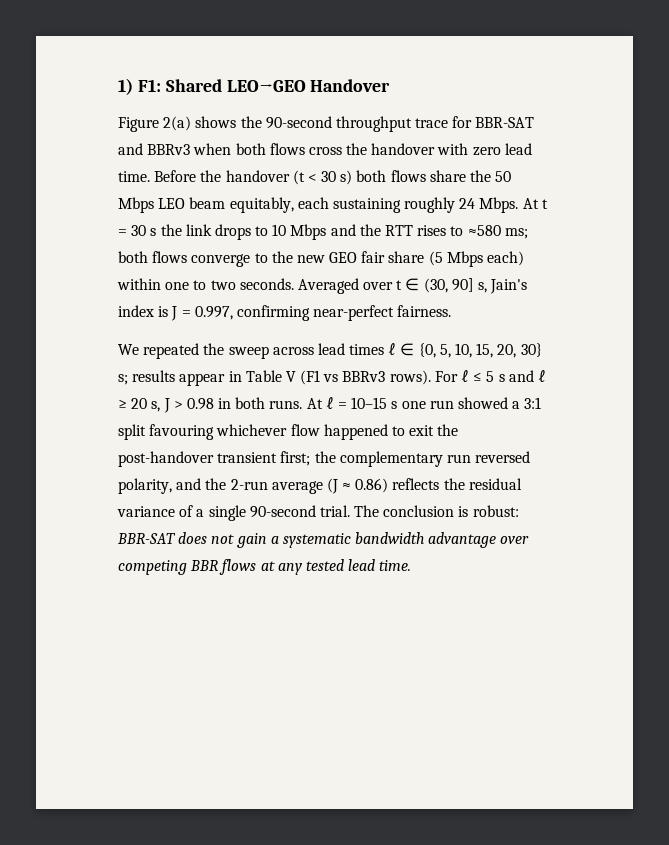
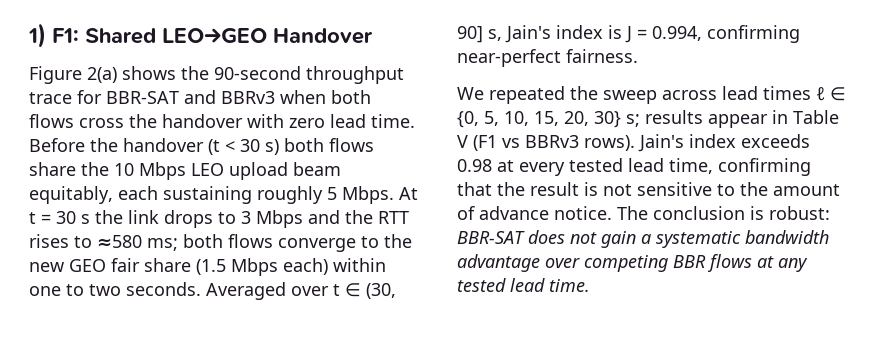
- Before the handover (t < 30 s) both flows share the 50 Mbps LEO beam equitably, each sustaining roughly 24 Mbps.
+ Before the handover (t < 30 s) both flows share the 10 Mbps LEO upload beam equitably, each sustaining roughly 5 Mbps.
- At t = 30 s the link drops to 10 Mbps and the RTT rises to ≈580 ms; both flows converge to the new GEO fair share (5 Mbps each) within one to two seconds.
+ At t = 30 s the link drops to 3 Mbps and the RTT rises to ≈580 ms; both flows converge to the new GEO fair share (1.5 Mbps each) within one to two seconds.
- Averaged over t ∈ (30, 90] s, Jain's index is J = 0.997, confirming near-perfect fairness.
+ Averaged over t ∈ (30, 90] s, Jain's index is J = 0.994, confirming near-perfect fairness.
- For ℓ ≤ 5 s and ℓ ≥ 20 s, J > 0.98 in both runs. At ℓ = 10–15 s one run showed a 3:1 split favouring whichever flow happened to exit the post-handover transient first; the complementary run reversed polarity, and the 2-run average (J ≈ 0.86) reflects the residual variance of a single 90-second trial.
+ Jain's index exceeds 0.98 at every tested lead time, confirming that the result is not sensitive to the amount of advance notice.

